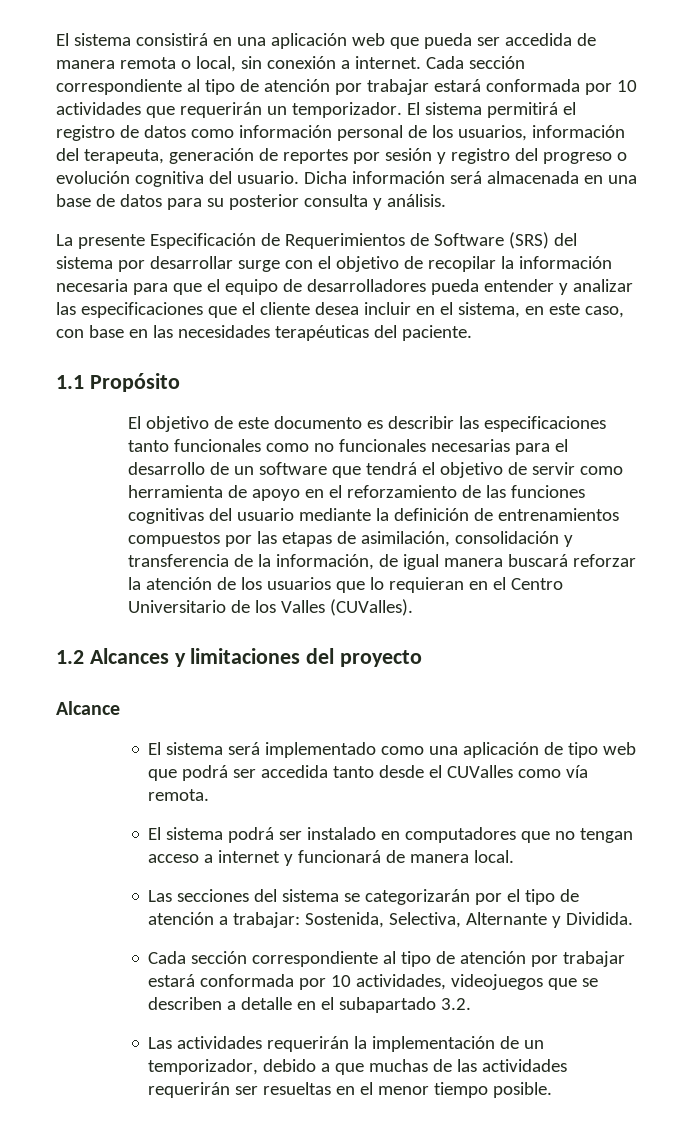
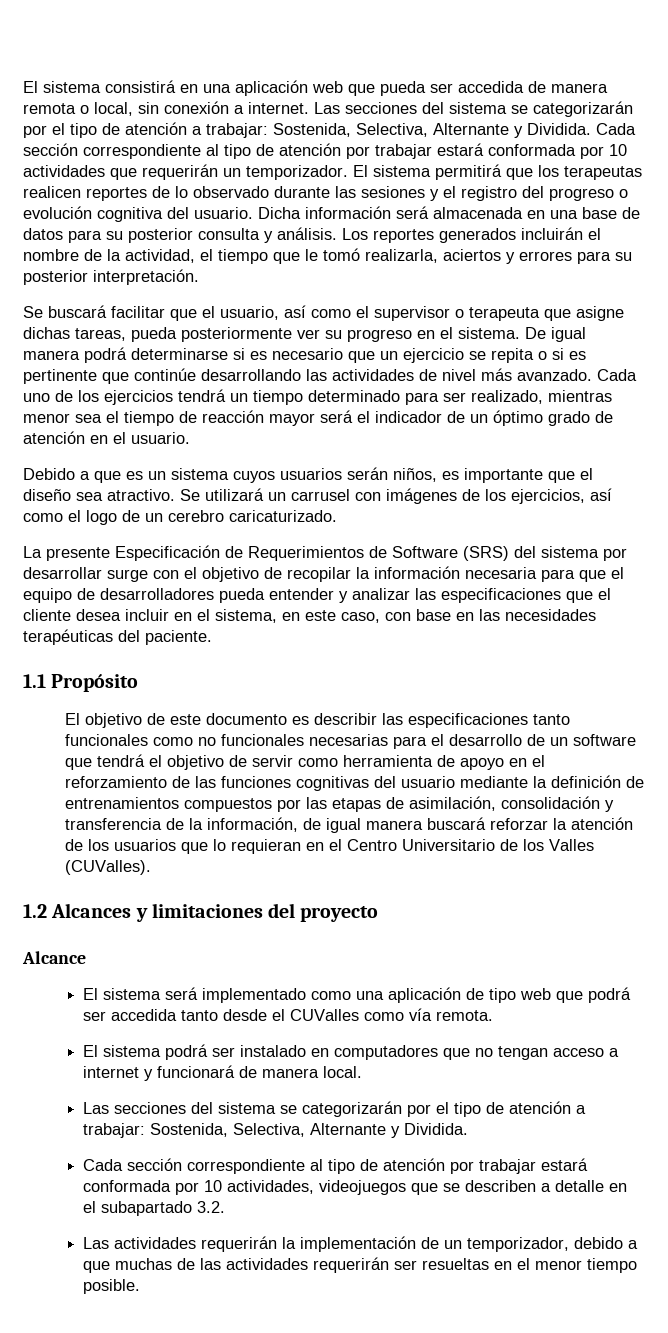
- El sistema consistirá en una aplicación web que pueda ser accedida de manera remota o local, sin conexión a internet.
+ El sistema consistirá en una aplicación web que pueda ser accedida de manera remota o local, sin conexión a internet. Las secciones del sistema se categorizarán por el tipo de atención a trabajar: Sostenida, Selectiva, Alternante y Dividida.
- El sistema permitirá el registro de datos como información personal de los usuarios, información del terapeuta, generación de reportes por sesión y registro del progreso o evolución cognitiva del usuario.
+ El sistema permitirá que los terapeutas realicen reportes de lo observado durante las sesiones y el registro del progreso o evolución cognitiva del usuario.
+ Los reportes generados incluirán el nombre de la actividad, el tiempo que le tomó realizarla, aciertos y errores para su posterior interpretación.
+ Se buscará facilitar que el usuario, así como el supervisor o terapeuta que asigne dichas tareas, pueda posteriormente ver su progreso en el sistema. De igual manera podrá determinarse si es necesario que un ejercicio se repita o si es pertinente que continúe desarrollando las actividades de nivel más avanzado. Cada uno de los ejercicios tendrá un tiempo determinado para ser realizado, mientras menor sea el tiempo de reacción mayor será el indicador de un óptimo grado de atención en el usuario.
+ Debido a que es un sistema cuyos usuarios serán niños, es importante que el diseño sea atractivo. Se utilizará un carrusel con imágenes de los ejercicios, así como el logo de un cerebro caricaturizado.

